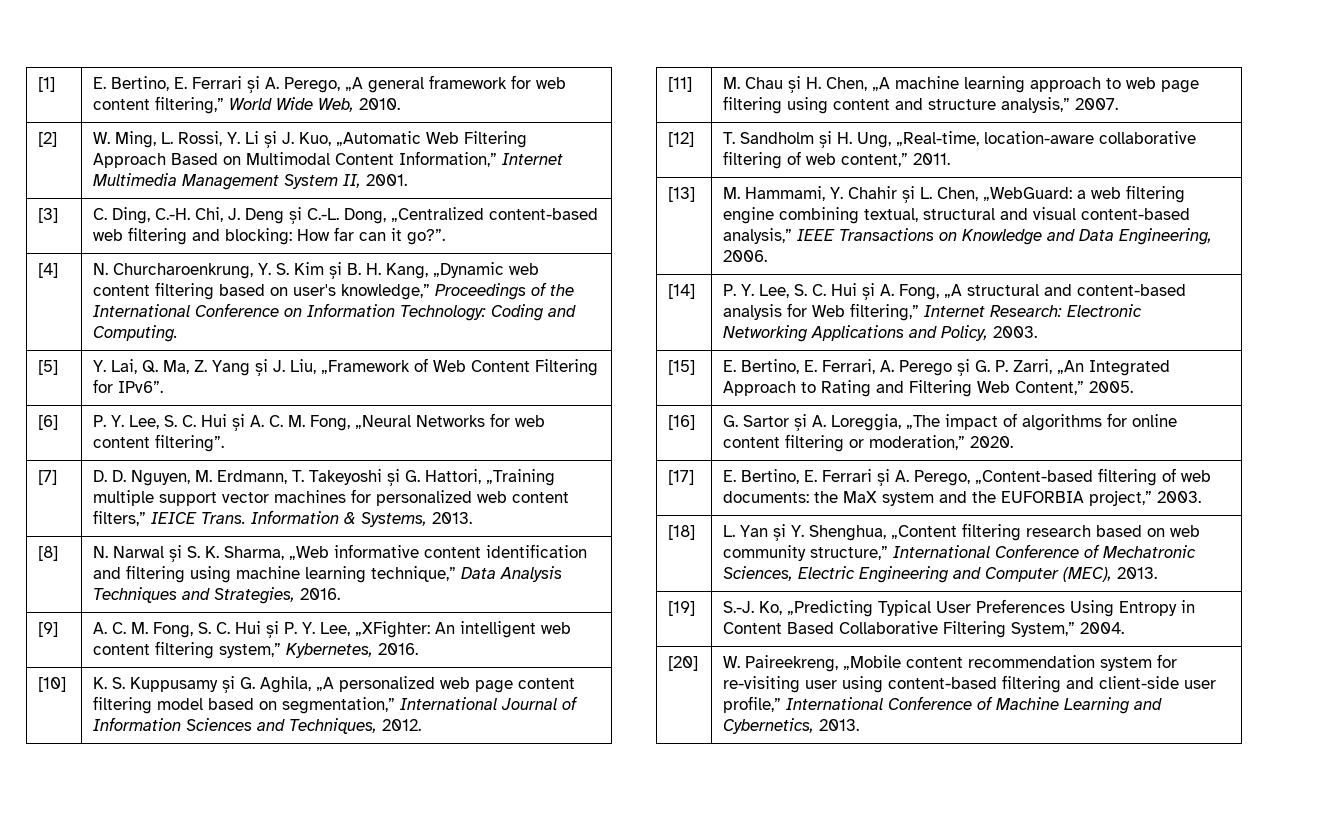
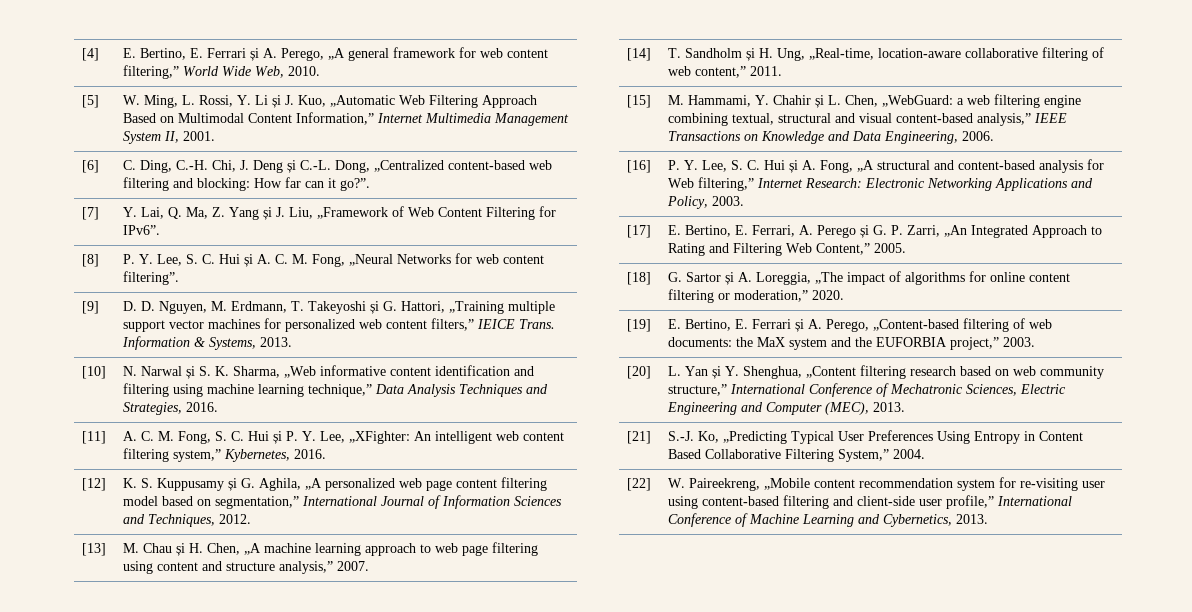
- [1] | E. Bertino, E. Ferrari și A. Perego, „A general framework for web content filtering,” World Wide Web, 2010.
+ [4] | E. Bertino, E. Ferrari și A. Perego, „A general framework for web content filtering,” World Wide Web, 2010.
- [2] | W. Ming, L. Rossi, Y. Li și J. Kuo, „Automatic Web Filtering Approach Based on Multimodal Content Information,” Internet Multimedia Management System II, 2001.
+ [5] | W. Ming, L. Rossi, Y. Li și J. Kuo, „Automatic Web Filtering Approach Based on Multimodal Content Information,” Internet Multimedia Management System II, 2001.
- [3] | C. Ding, C.-H. Chi, J. Deng și C.-L. Dong, „Centralized content-based web filtering and blocking: How far can it go?”.
+ [6] | C. Ding, C.-H. Chi, J. Deng și C.-L. Dong, „Centralized content-based web filtering and blocking: How far can it go?”.
- [4] | N. Churcharoenkrung, Y. S. Kim și B. H. Kang, „Dynamic web content filtering based on user's knowledge,” Proceedings of the International Conference on Information Technology: Coding and Computing.
- [5] | Y. Lai, Q. Ma, Z. Yang și J. Liu, „Framework of Web Content Filtering for IPv6”.
+ [7] | Y. Lai, Q. Ma, Z. Yang și J. Liu, „Framework of Web Content Filtering for IPv6”.
- [6] | P. Y. Lee, S. C. Hui și A. C. M. Fong, „Neural Networks for web content filtering”.
+ [8] | P. Y. Lee, S. C. Hui și A. C. M. Fong, „Neural Networks for web content filtering”.
- [7] | D. D. Nguyen, M. Erdmann, T. Takeyoshi și G. Hattori, „Training multiple support vector machines for personalized web content filters,” IEICE Trans. Information & Systems, 2013.
+ [9] | D. D. Nguyen, M. Erdmann, T. Takeyoshi și G. Hattori, „Training multiple support vector machines for personalized web content filters,” IEICE Trans. Information & Systems, 2013.
- [8] | N. Narwal și S. K. Sharma, „Web informative content identification and filtering using machine learning technique,” Data Analysis Techniques and Strategies, 2016.
+ [10] | N. Narwal și S. K. Sharma, „Web informative content identification and filtering using machine learning technique,” Data Analysis Techniques and Strategies, 2016.
- [9] | A. C. M. Fong, S. C. Hui și P. Y. Lee, „XFighter: An intelligent web content filtering system,” Kybernetes, 2016.
+ [11] | A. C. M. Fong, S. C. Hui și P. Y. Lee, „XFighter: An intelligent web content filtering system,” Kybernetes, 2016.
- [10] | K. S. Kuppusamy și G. Aghila, „A personalized web page content filtering model based on segmentation,” International Journal of Information Sciences and Techniques, 2012.
+ [12] | K. S. Kuppusamy și G. Aghila, „A personalized web page content filtering model based on segmentation,” International Journal of Information Sciences and Techniques, 2012.
- [11] | M. Chau și H. Chen, „A machine learning approach to web page filtering using content and structure analysis,” 2007.
+ [13] | M. Chau și H. Chen, „A machine learning approach to web page filtering using content and structure analysis,” 2007.
- [12] | T. Sandholm și H. Ung, „Real-time, location-aware collaborative filtering of web content,” 2011.
+ [14] | T. Sandholm și H. Ung, „Real-time, location-aware collaborative filtering of web content,” 2011.
- [13] | M. Hammami, Y. Chahir și L. Chen, „WebGuard: a web filtering engine combining textual, structural and visual content-based analysis,” IEEE Transactions on Knowledge and Data Engineering, 2006.
+ [15] | M. Hammami, Y. Chahir și L. Chen, „WebGuard: a web filtering engine combining textual, structural and visual content-based analysis,” IEEE Transactions on Knowledge and Data Engineering, 2006.
- [14] | P. Y. Lee, S. C. Hui și A. Fong, „A structural and content-based analysis for Web filtering,” Internet Research: Electronic Networking Applications and Policy, 2003.
+ [16] | P. Y. Lee, S. C. Hui și A. Fong, „A structural and content-based analysis for Web filtering,” Internet Research: Electronic Networking Applications and Policy, 2003.
- [15] | E. Bertino, E. Ferrari, A. Perego și G. P. Zarri, „An Integrated Approach to Rating and Filtering Web Content,” 2005.
+ [17] | E. Bertino, E. Ferrari, A. Perego și G. P. Zarri, „An Integrated Approach to Rating and Filtering Web Content,” 2005.
- [16] | G. Sartor și A. Loreggia, „The impact of algorithms for online content filtering or moderation,” 2020.
+ [18] | G. Sartor și A. Loreggia, „The impact of algorithms for online content filtering or moderation,” 2020.
- [17] | E. Bertino, E. Ferrari și A. Perego, „Content-based filtering of web documents: the MaX system and the EUFORBIA project,” 2003.
+ [19] | E. Bertino, E. Ferrari și A. Perego, „Content-based filtering of web documents: the MaX system and the EUFORBIA project,” 2003.
- [18] | L. Yan și Y. Shenghua, „Content filtering research based on web community structure,” International Conference of Mechatronic Sciences, Electric Engineering and Computer (MEC), 2013.
+ [20] | L. Yan și Y. Shenghua, „Content filtering research based on web community structure,” International Conference of Mechatronic Sciences, Electric Engineering and Computer (MEC), 2013.
- [19] | S.-J. Ko, „Predicting Typical User Preferences Using Entropy in Content Based Collaborative Filtering System,” 2004.
+ [21] | S.-J. Ko, „Predicting Typical User Preferences Using Entropy in Content Based Collaborative Filtering System,” 2004.
- [20] | W. Paireekreng, „Mobile content recommendation system for re-visiting user using content-based filtering and client-side user profile,” International Conference of Machine Learning and Cybernetics, 2013.
+ [22] | W. Paireekreng, „Mobile content recommendation system for re-visiting user using content-based filtering and client-side user profile,” International Conference of Machine Learning and Cybernetics, 2013.

